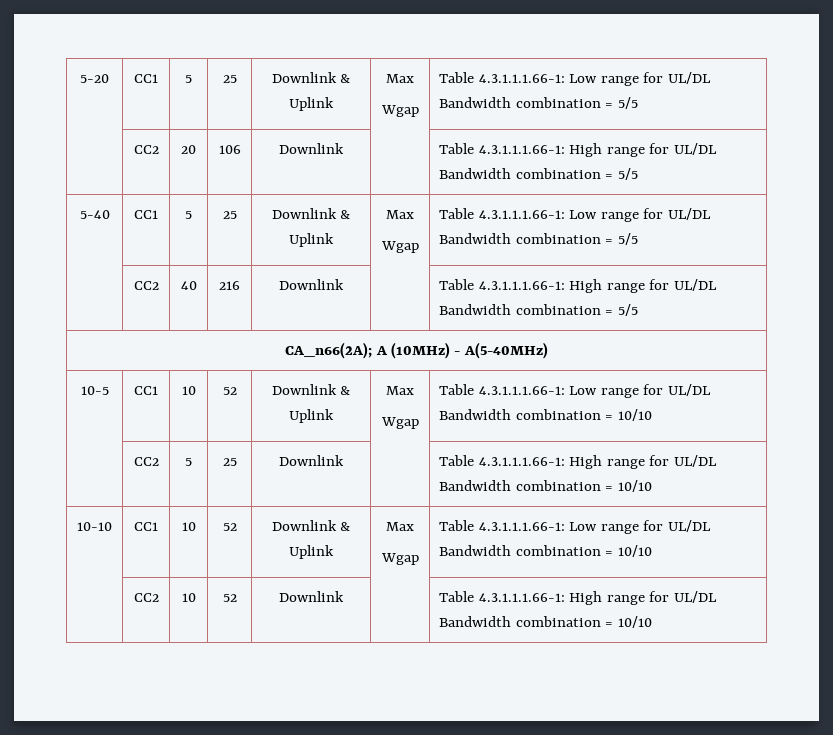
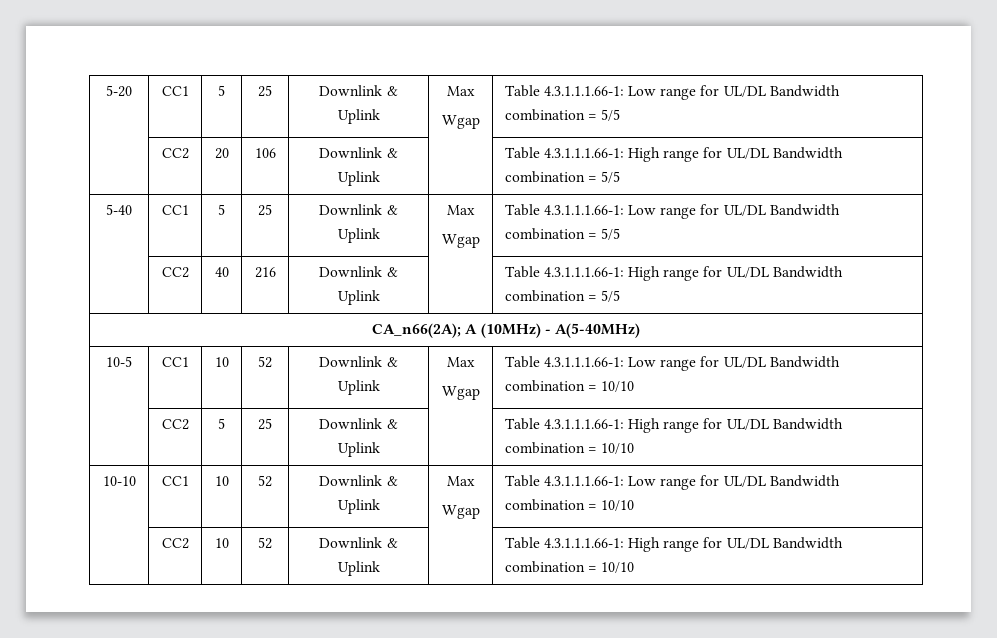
- | CC2 | 20 | 106 | Downlink | | Table 4.3.1.1.1.66-1: High range for UL/DL Bandwidth combination = 5/5
+ | CC2 | 20 | 106 | Downlink & Uplink | | Table 4.3.1.1.1.66-1: High range for UL/DL Bandwidth combination = 5/5
- | CC2 | 40 | 216 | Downlink | | Table 4.3.1.1.1.66-1: High range for UL/DL Bandwidth combination = 5/5
+ | CC2 | 40 | 216 | Downlink & Uplink | | Table 4.3.1.1.1.66-1: High range for UL/DL Bandwidth combination = 5/5
- | CC2 | 5 | 25 | Downlink | | Table 4.3.1.1.1.66-1: High range for UL/DL Bandwidth combination = 10/10
+ | CC2 | 5 | 25 | Downlink & Uplink | | Table 4.3.1.1.1.66-1: High range for UL/DL Bandwidth combination = 10/10
- | CC2 | 10 | 52 | Downlink | | Table 4.3.1.1.1.66-1: High range for UL/DL Bandwidth combination = 10/10
+ | CC2 | 10 | 52 | Downlink & Uplink | | Table 4.3.1.1.1.66-1: High range for UL/DL Bandwidth combination = 10/10

